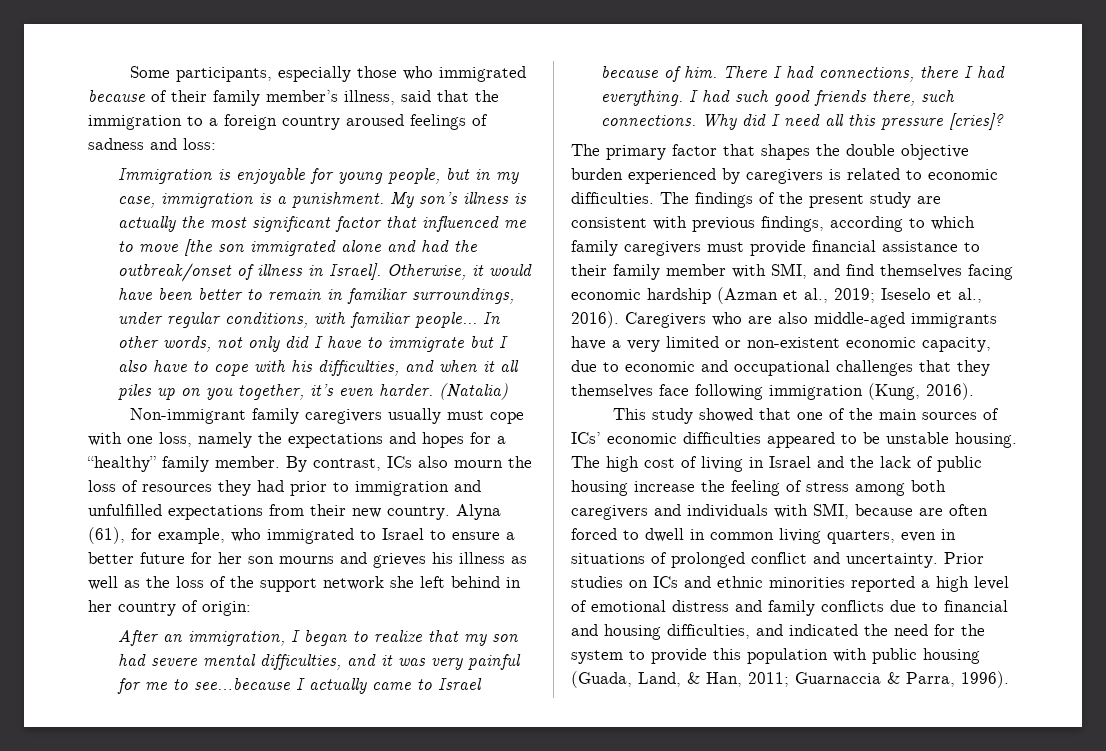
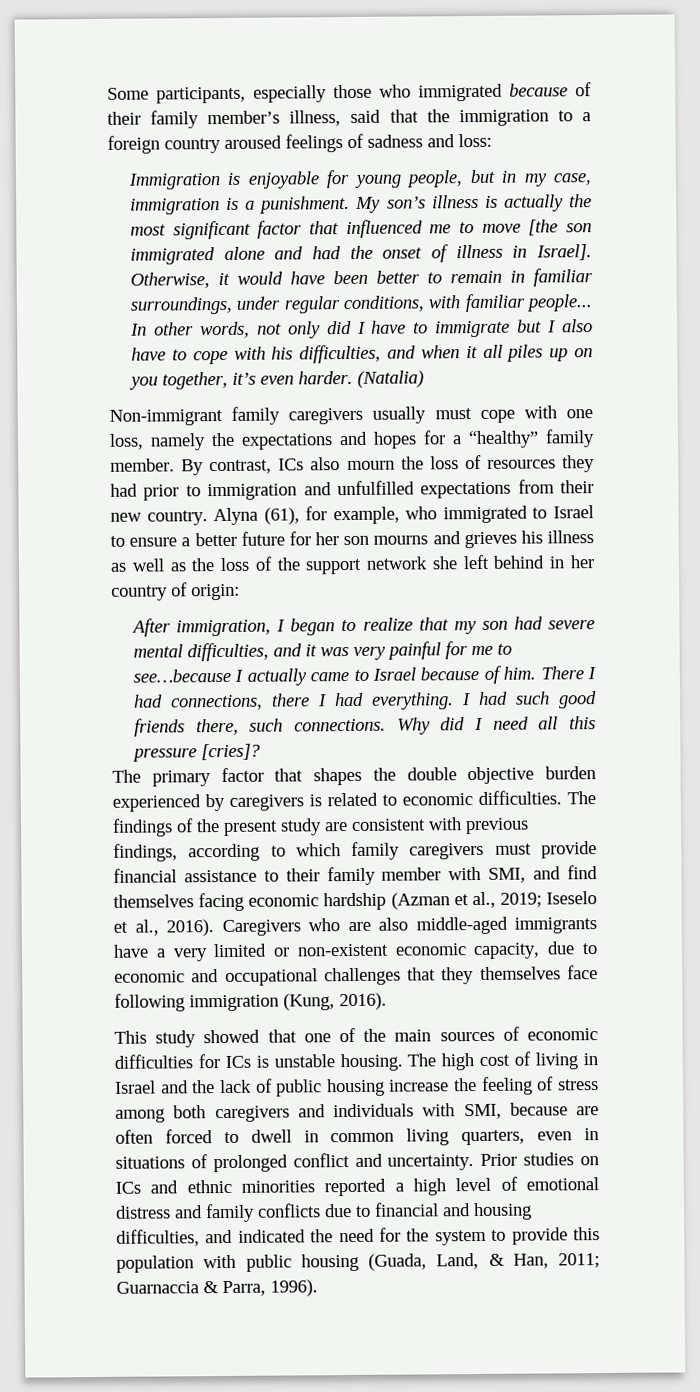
- My son’s illness is actually the most significant factor that influenced me to move [the son immigrated alone and had the outbreak/onset of illness in Israel].
+ My son’s illness is actually the most significant factor that influenced me to move [the son immigrated alone and had the onset of illness in Israel].
- After an immigration, I began to realize that my son had severe mental difficulties, and it was very painful for me to see…because I actually came to Israel because of him.
+ After immigration, I began to realize that my son had severe mental difficulties, and it was very painful for me to see…because I actually came to Israel because of him.
- This study showed that one of the main sources of ICs’ economic difficulties appeared to be unstable housing.
+ This study showed that one of the main sources of economic difficulties for ICs is unstable housing.

